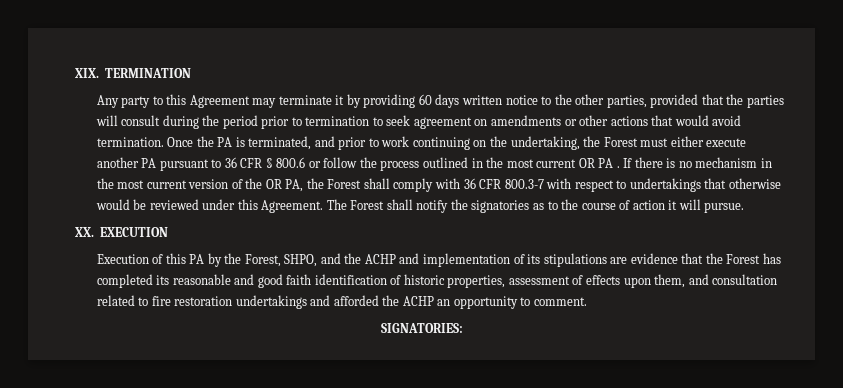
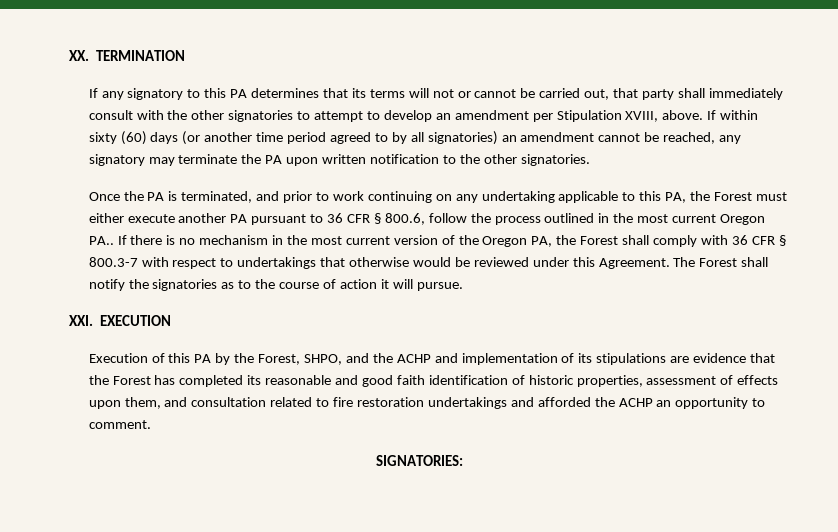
- XIX. TERMINATION
+ XX. TERMINATION
- Any party to this Agreement may terminate it by providing 60 days written notice to the other parties, provided that the parties will consult during the period prior to termination to seek agreement on amendments or other actions that would avoid termination. Once the PA is terminated, and prior to work continuing on the undertaking, the Forest must either execute another PA pursuant to 36 CFR § 800.6 or follow the process outlined in the most current OR PA .
+ If any signatory to this PA determines that its terms will not or cannot be carried out, that party shall immediately consult with the other signatories to attempt to develop an amendment per Stipulation XVIII, above. If within sixty (60) days (or another time period agreed to by all signatories) an amendment cannot be reached, any signatory may terminate the PA upon written notification to the other signatories.
+ Once the PA is terminated, and prior to work continuing on any undertaking applicable to this PA, the Forest must either execute another PA pursuant to 36 CFR § 800.6, follow the process outlined in the most current Oregon PA..
- If there is no mechanism in the most current version of the OR PA, the Forest shall comply with 36 CFR 800.3-7 with respect to undertakings that otherwise would be reviewed under this Agreement.
+ If there is no mechanism in the most current version of the Oregon PA, the Forest shall comply with 36 CFR § 800.3-7 with respect to undertakings that otherwise would be reviewed under this Agreement.
- XX. EXECUTION
+ XXI. EXECUTION

